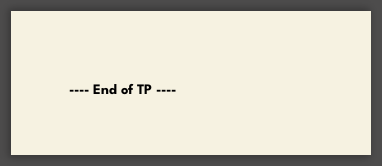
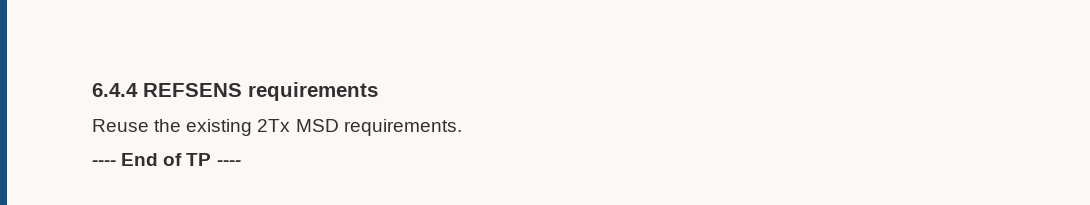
+ 6.4.4 REFSENS requirements
+ Reuse the existing 2Tx MSD requirements.

